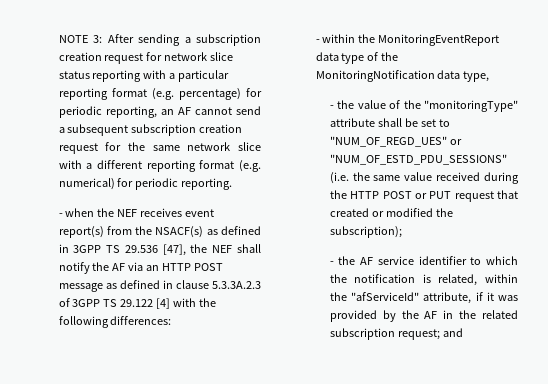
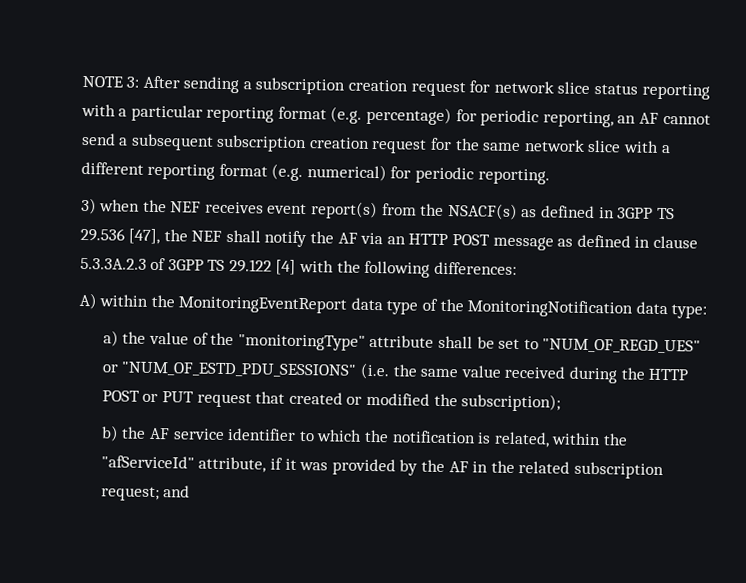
- - when the NEF receives event report(s) from the NSACF(s) as defined in 3GPP TS 29.536 [47], the NEF shall notify the AF via an HTTP POST message as defined in clause 5.3.3A.2.3 of 3GPP TS 29.122 [4] with the following differences:
+ 3) when the NEF receives event report(s) from the NSACF(s) as defined in 3GPP TS 29.536 [47], the NEF shall notify the AF via an HTTP POST message as defined in clause 5.3.3A.2.3 of 3GPP TS 29.122 [4] with the following differences:
- - within the MonitoringEventReport data type of the MonitoringNotification data type,
- - the value of the "monitoringType" attribute shall be set to "NUM_OF_REGD_UES" or "NUM_OF_ESTD_PDU_SESSIONS" (i.e. the same value received during the HTTP POST or PUT request that created or modified the subscription);
+ A) within the MonitoringEventReport data type of the MonitoringNotification data type:
+ a) the value of the "monitoringType" attribute shall be set to "NUM_OF_REGD_UES" or "NUM_OF_ESTD_PDU_SESSIONS" (i.e. the same value received during the HTTP POST or PUT request that created or modified the subscription);
- - the AF service identifier to which the notification is related, within the "afServiceId" attribute, if it was provided by the AF in the related subscription request; and
+ b) the AF service identifier to which the notification is related, within the "afServiceId" attribute, if it was provided by the AF in the related subscription request; and

